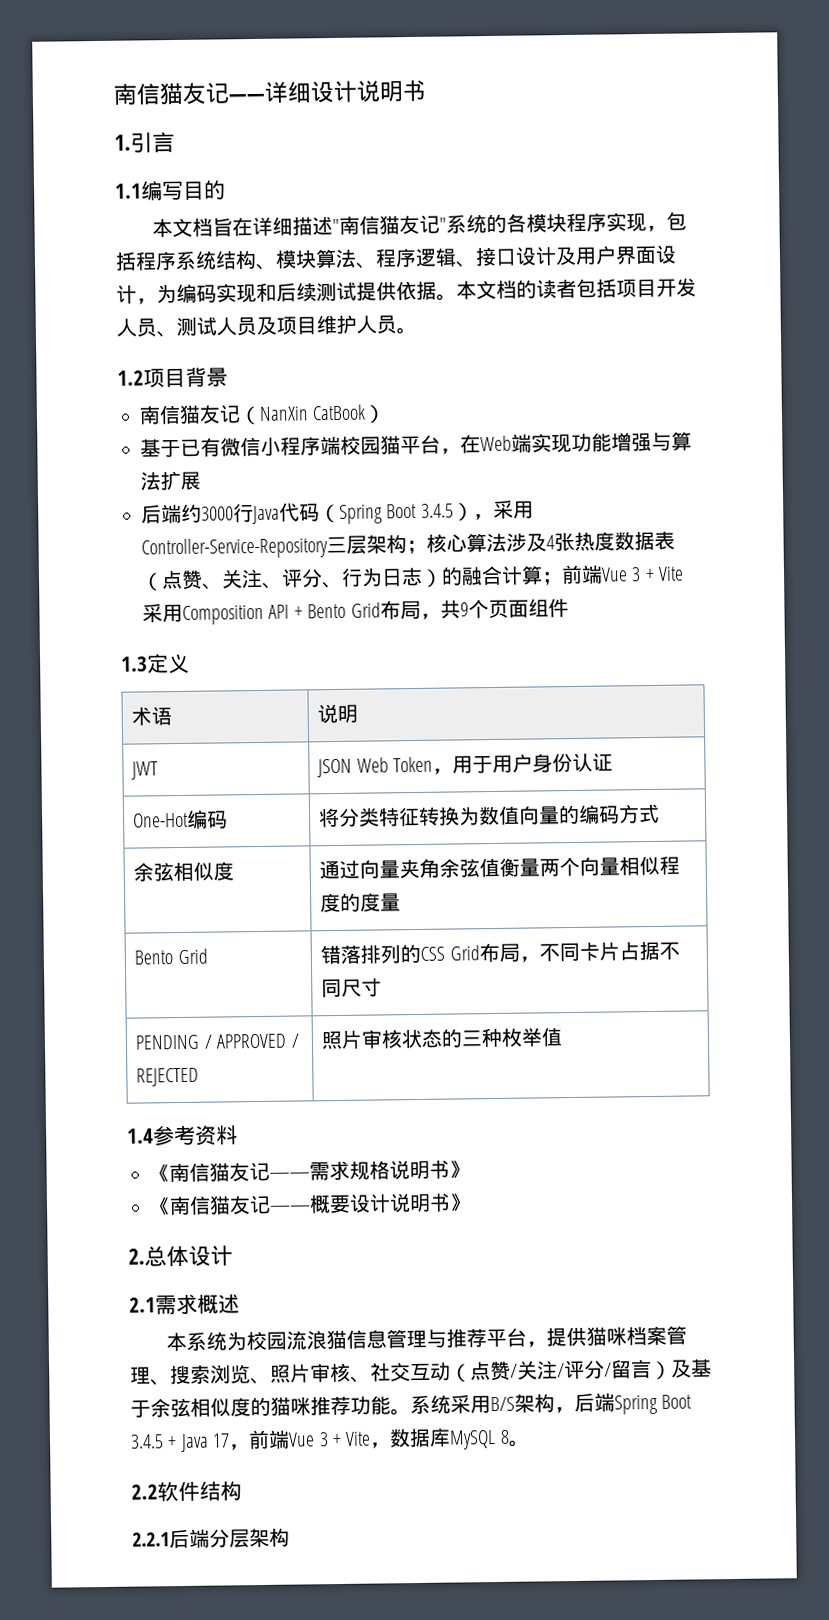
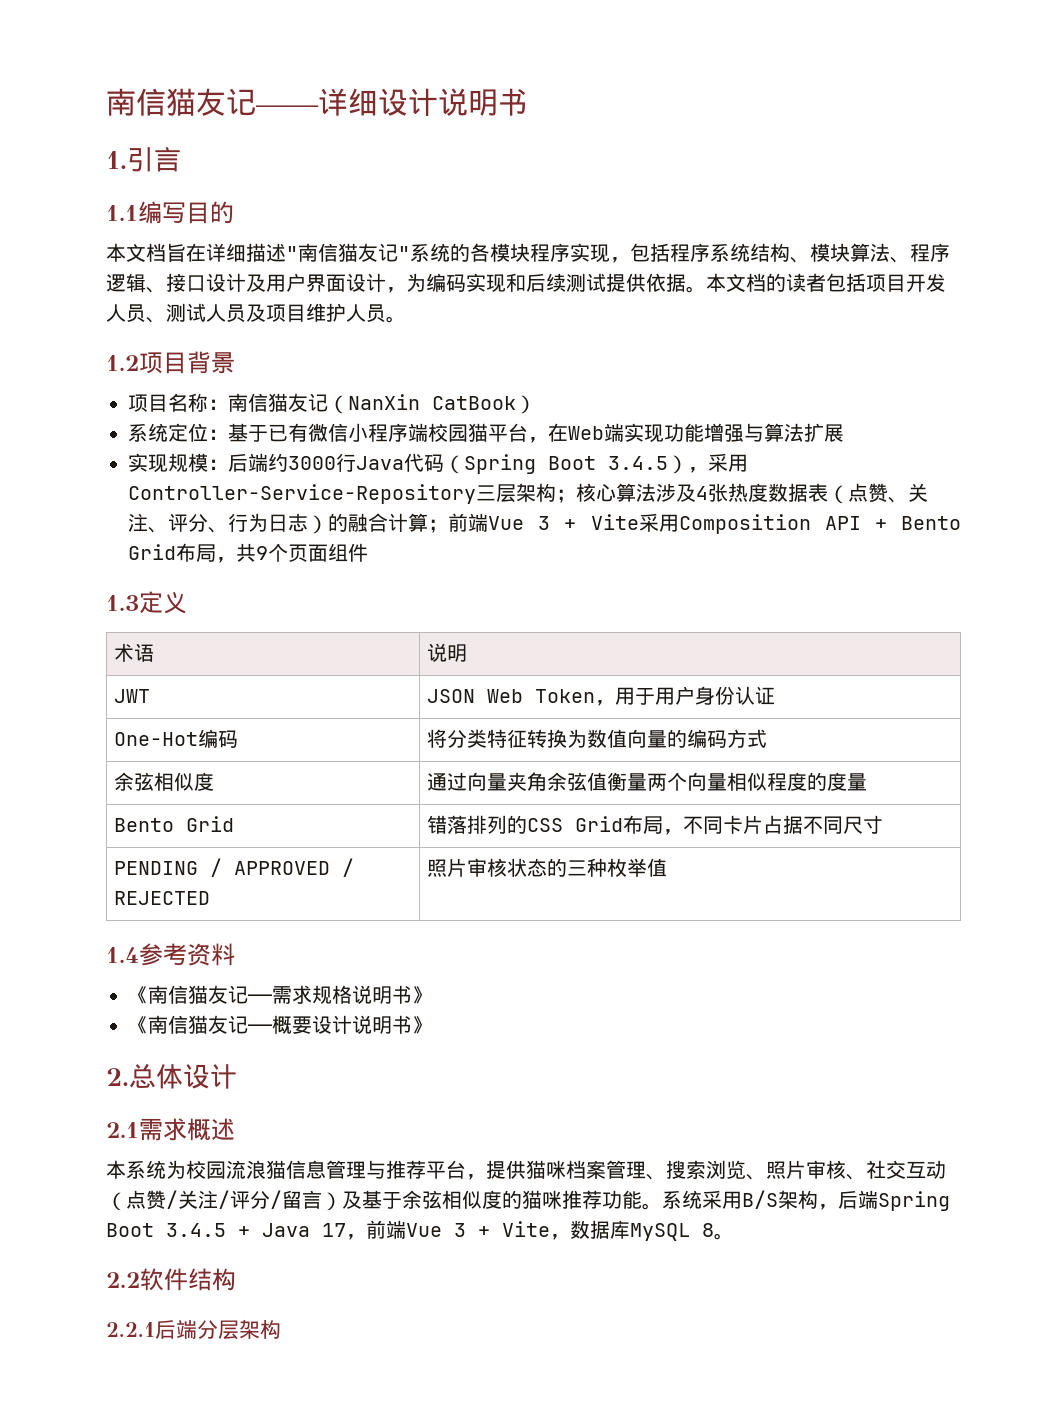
- 南信猫友记（NanXin CatBook）
+ 项目名称：南信猫友记（NanXin CatBook）
- 基于已有微信小程序端校园猫平台，在Web端实现功能增强与算法扩展
+ 系统定位：基于已有微信小程序端校园猫平台，在Web端实现功能增强与算法扩展
- 后端约3000行Java代码（Spring Boot 3.4.5），采用Controller-Service-Repository三层架构；核心算法涉及4张热度数据表（点赞、关注、评分、行为日志）的融合计算；前端Vue 3 + Vite采用Composition API + Bento Grid布局，共9个页面组件
+ 实现规模：后端约3000行Java代码（Spring Boot 3.4.5），采用Controller-Service-Repository三层架构；核心算法涉及4张热度数据表（点赞、关注、评分、行为日志）的融合计算；前端Vue 3 + Vite采用Composition API + Bento Grid布局，共9个页面组件

